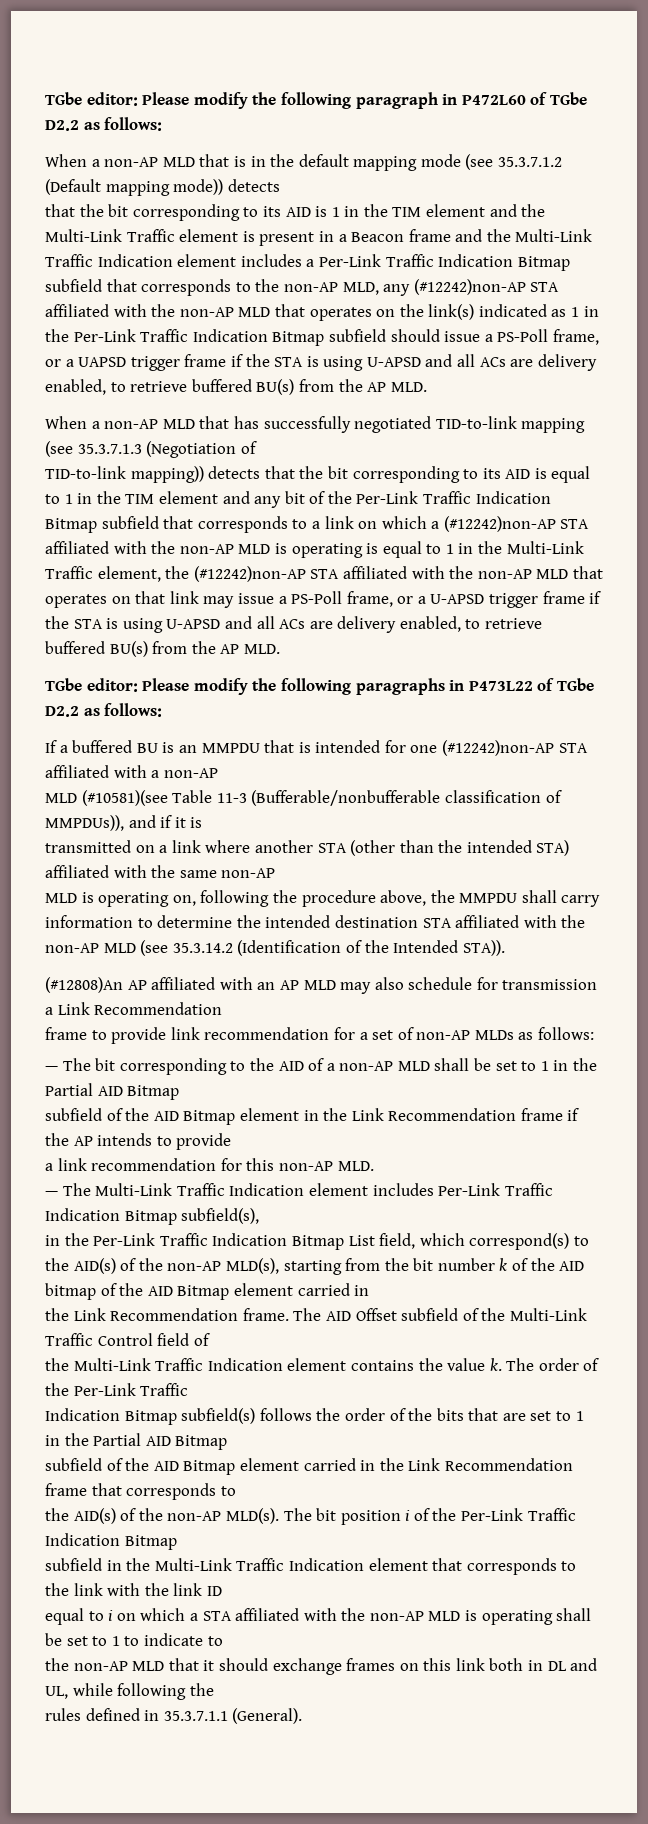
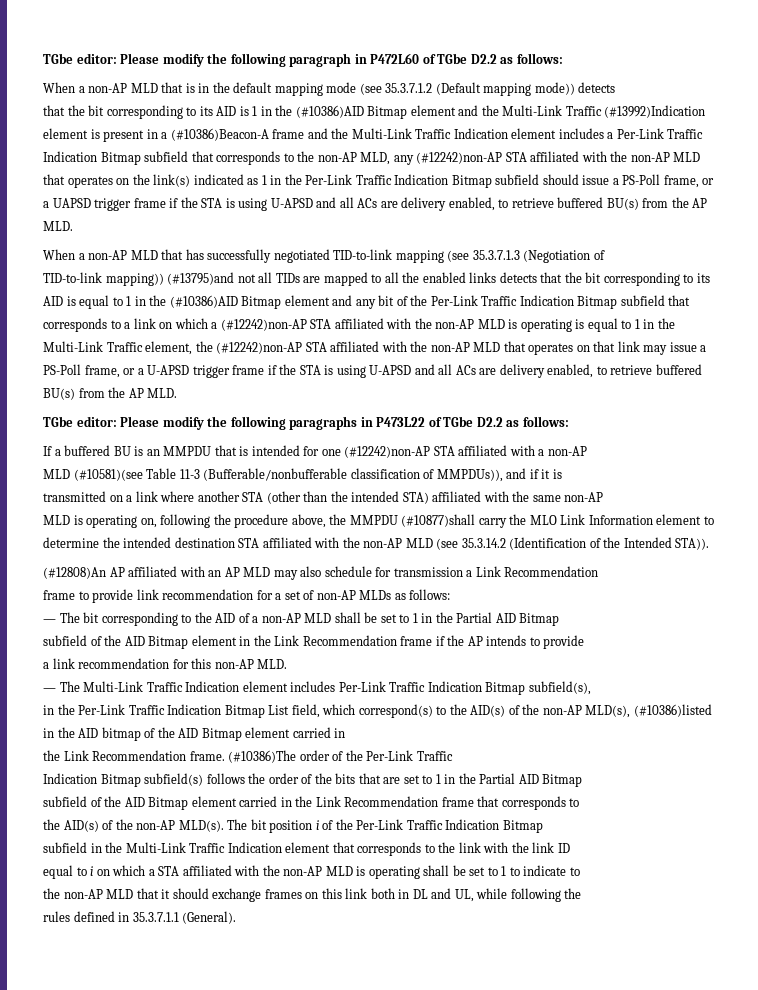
- that the bit corresponding to its AID is 1 in the TIM element and the Multi-Link Traffic element is present in a Beacon frame and the Multi-Link Traffic Indication element includes a Per-Link Traffic Indication Bitmap subfield that corresponds to the non-AP MLD, any (#12242)non-AP STA affiliated with the non-AP MLD that operates on the link(s) indicated as 1 in the Per-Link Traffic Indication Bitmap subfield should issue a PS-Poll frame, or a UAPSD trigger frame if the STA is using U-APSD and all ACs are delivery enabled, to retrieve buffered BU(s) from the AP MLD.
+ that the bit corresponding to its AID is 1 in the (#10386)AID Bitmap element and the Multi-Link Traffic (#13992)Indication element is present in a (#10386)Beacon-A frame and the Multi-Link Traffic Indication element includes a Per-Link Traffic Indication Bitmap subfield that corresponds to the non-AP MLD, any (#12242)non-AP STA affiliated with the non-AP MLD that operates on the link(s) indicated as 1 in the Per-Link Traffic Indication Bitmap subfield should issue a PS-Poll frame, or a UAPSD trigger frame if the STA is using U-APSD and all ACs are delivery enabled, to retrieve buffered BU(s) from the AP MLD.
- TID-to-link mapping)) detects that the bit corresponding to its AID is equal to 1 in the TIM element and any bit of the Per-Link Traffic Indication Bitmap subfield that corresponds to a link on which a (#12242)non-AP STA affiliated with the non-AP MLD is operating is equal to 1 in the Multi-Link Traffic element, the (#12242)non-AP STA affiliated with the non-AP MLD that operates on that link may issue a PS-Poll frame, or a U-APSD trigger frame if the STA is using U-APSD and all ACs are delivery enabled, to retrieve buffered BU(s) from the AP MLD.
+ TID-to-link mapping)) (#13795)and not all TIDs are mapped to all the enabled links detects that the bit corresponding to its AID is equal to 1 in the (#10386)AID Bitmap element and any bit of the Per-Link Traffic Indication Bitmap subfield that corresponds to a link on which a (#12242)non-AP STA affiliated with the non-AP MLD is operating is equal to 1 in the Multi-Link Traffic element, the (#12242)non-AP STA affiliated with the non-AP MLD that operates on that link may issue a PS-Poll frame, or a U-APSD trigger frame if the STA is using U-APSD and all ACs are delivery enabled, to retrieve buffered BU(s) from the AP MLD.
- MLD is operating on, following the procedure above, the MMPDU shall carry information to determine the intended destination STA affiliated with the non-AP MLD (see 35.3.14.2 (Identification of the Intended STA)).
+ MLD is operating on, following the procedure above, the MMPDU (#10877)shall carry the MLO Link Information element to determine the intended destination STA affiliated with the non-AP MLD (see 35.3.14.2 (Identification of the Intended STA)).
- in the Per-Link Traffic Indication Bitmap List field, which correspond(s) to the AID(s) of the non-AP MLD(s), starting from the bit number k of the AID bitmap of the AID Bitmap element carried in
+ in the Per-Link Traffic Indication Bitmap List field, which correspond(s) to the AID(s) of the non-AP MLD(s), (#10386)listed in the AID bitmap of the AID Bitmap element carried in
- The AID Offset subfield of the Multi-Link Traffic Control field of
- the Multi-Link Traffic Indication element contains the value k. The order of the Per-Link Traffic
+ (#10386)The order of the Per-Link Traffic

